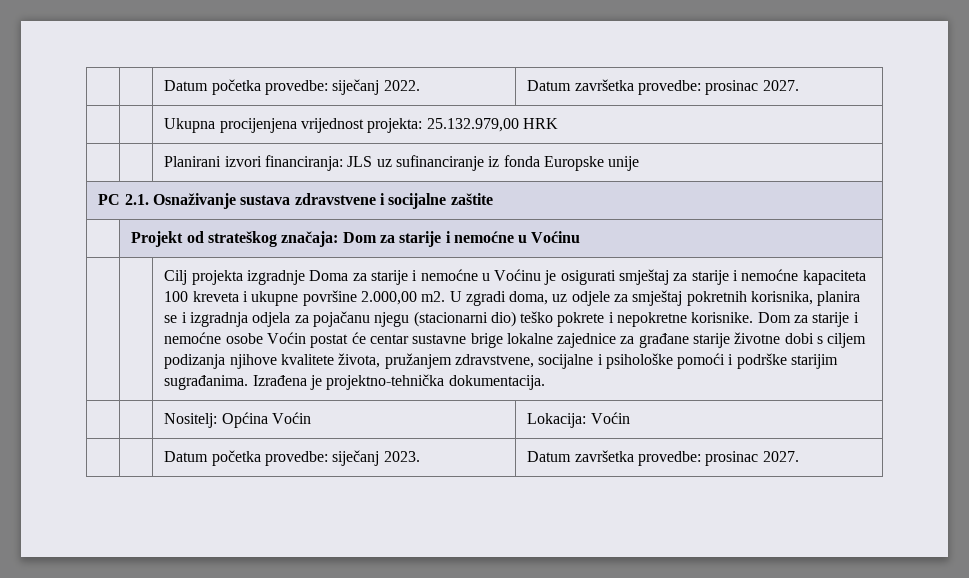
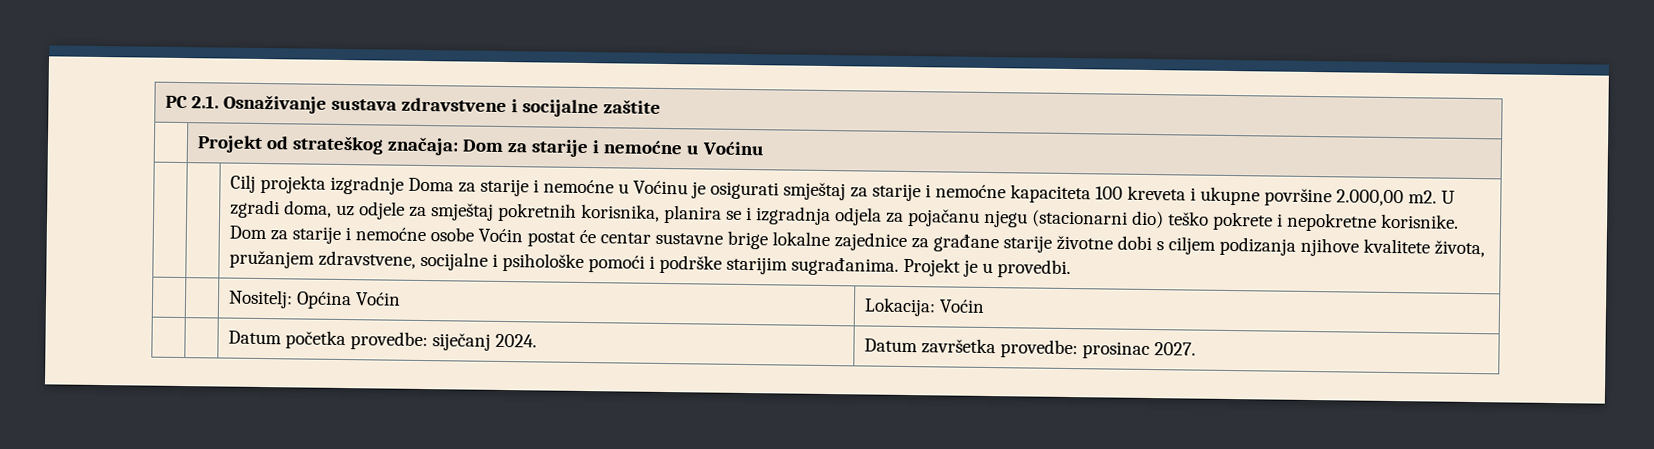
- | | Datum početka provedbe: siječanj 2022. | Datum završetka provedbe: prosinac 2027.
- | | Ukupna procijenjena vrijednost projekta: 25.132.979,00 HRK
- | | Planirani izvori financiranja: JLS uz sufinanciranje iz fonda Europske unije
- Izrađena je projektno-tehnička dokumentacija.
+ Projekt je u provedbi.
- | | Datum početka provedbe: siječanj 2023. | Datum završetka provedbe: prosinac 2027.
+ | | Datum početka provedbe: siječanj 2024. | Datum završetka provedbe: prosinac 2027.

